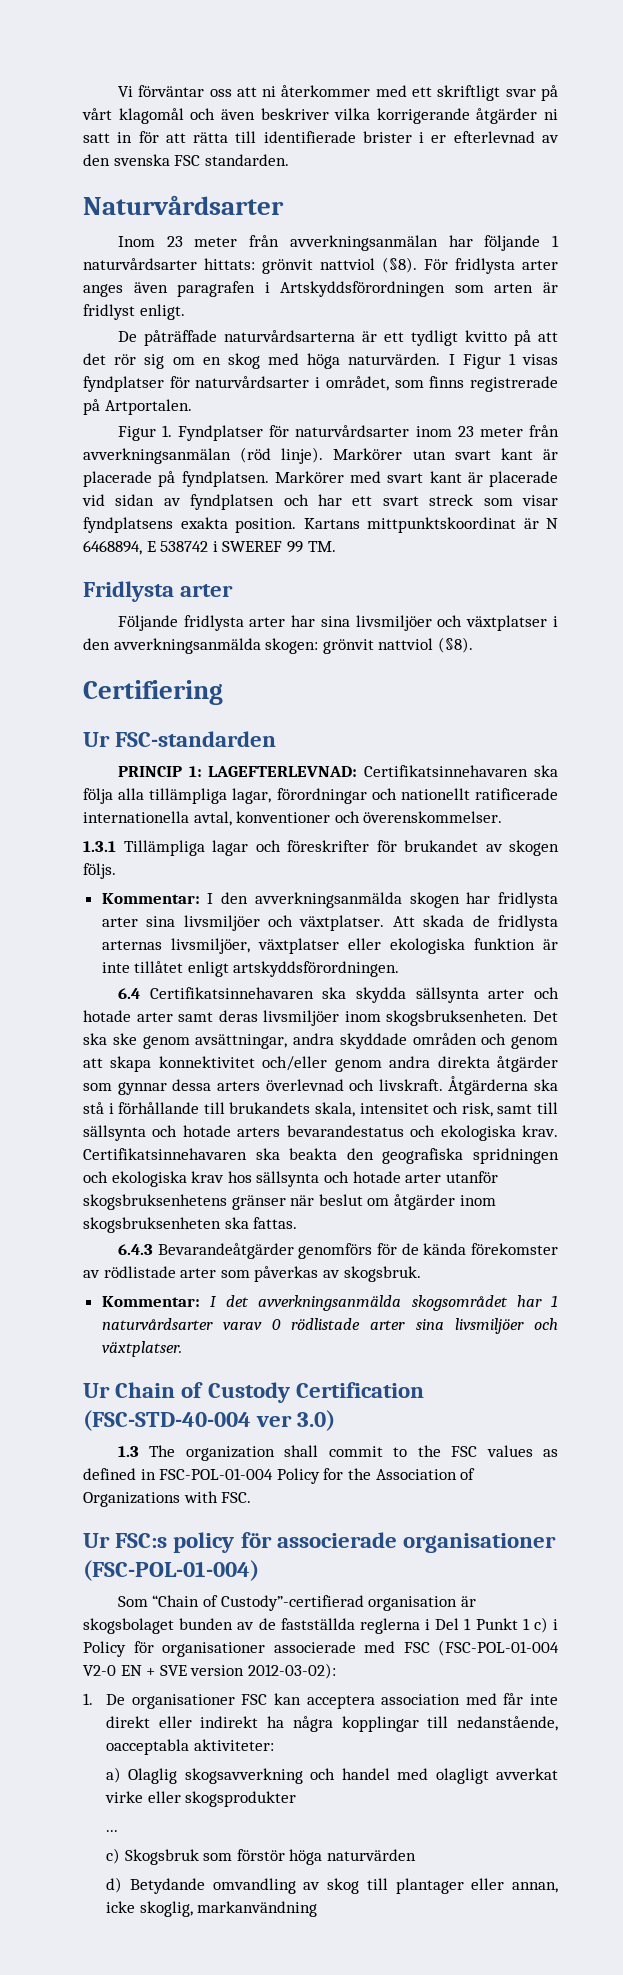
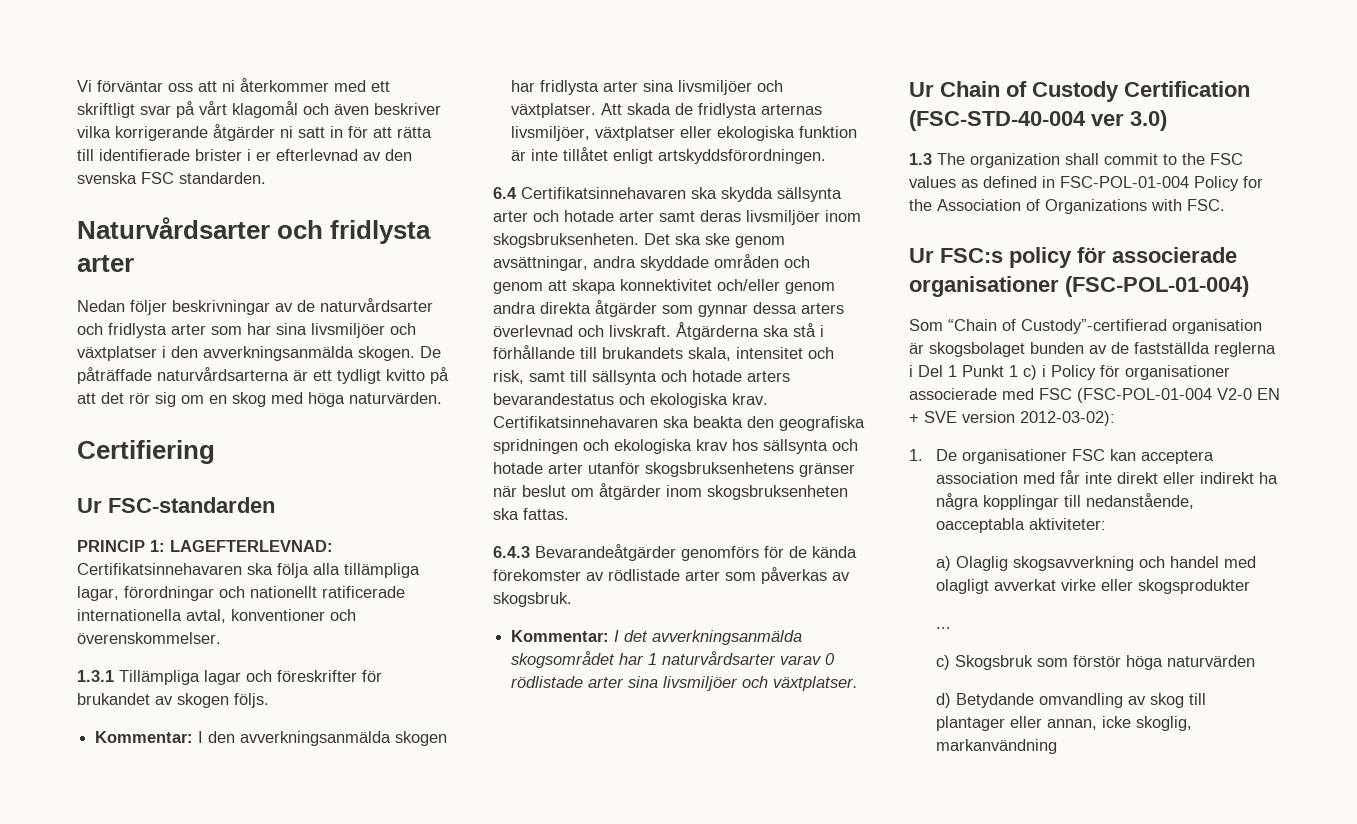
- Naturvårdsarter
- Inom 23 meter från avverkningsanmälan har följande 1 naturvårdsarter hittats: grönvit nattviol (§8). För fridlysta arter anges även paragrafen i Artskyddsförordningen som arten är fridlyst enligt.
- De påträffade naturvårdsarterna är ett tydligt kvitto på att det rör sig om en skog med höga naturvärden. I Figur 1 visas fyndplatser för naturvårdsarter i området, som finns registrerade på Artportalen.
- Figur 1. Fyndplatser för naturvårdsarter inom 23 meter från avverkningsanmälan (röd linje). Markörer utan svart kant är placerade på fyndplatsen. Markörer med svart kant är placerade vid sidan av fyndplatsen och har ett svart streck som visar fyndplatsens exakta position. Kartans mittpunktskoordinat är N 6468894, E 538742 i SWEREF 99 TM.
- Fridlysta arter
- Följande fridlysta arter har sina livsmiljöer och växtplatser i den avverkningsanmälda skogen: grönvit nattviol (§8).
+ Naturvårdsarter och fridlysta arter
+ Nedan följer beskrivningar av de naturvårdsarter och fridlysta arter som har sina livsmiljöer och växtplatser i den avverkningsanmälda skogen. De påträffade naturvårdsarterna är ett tydligt kvitto på att det rör sig om en skog med höga naturvärden.

